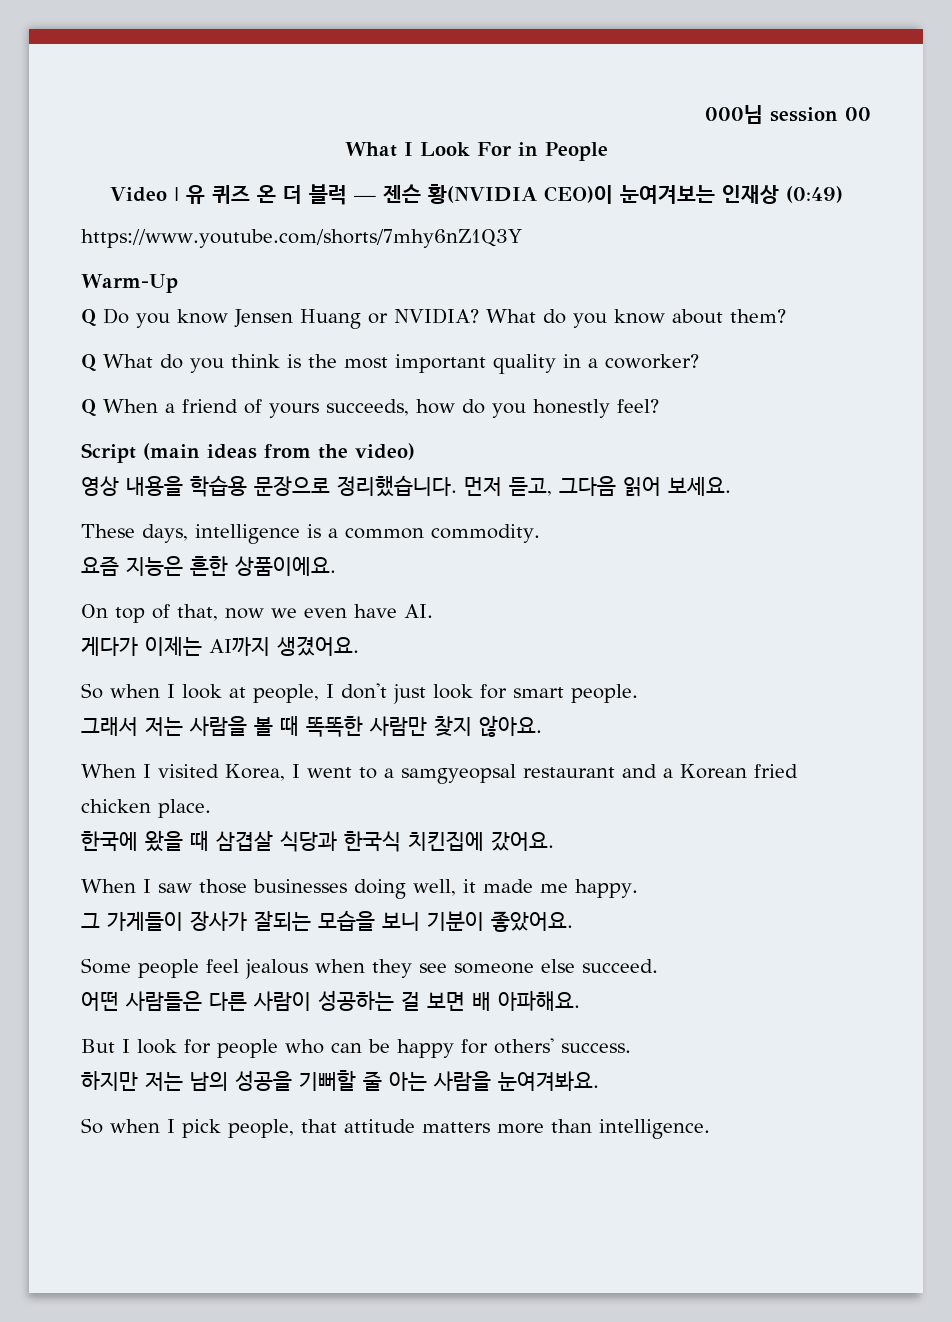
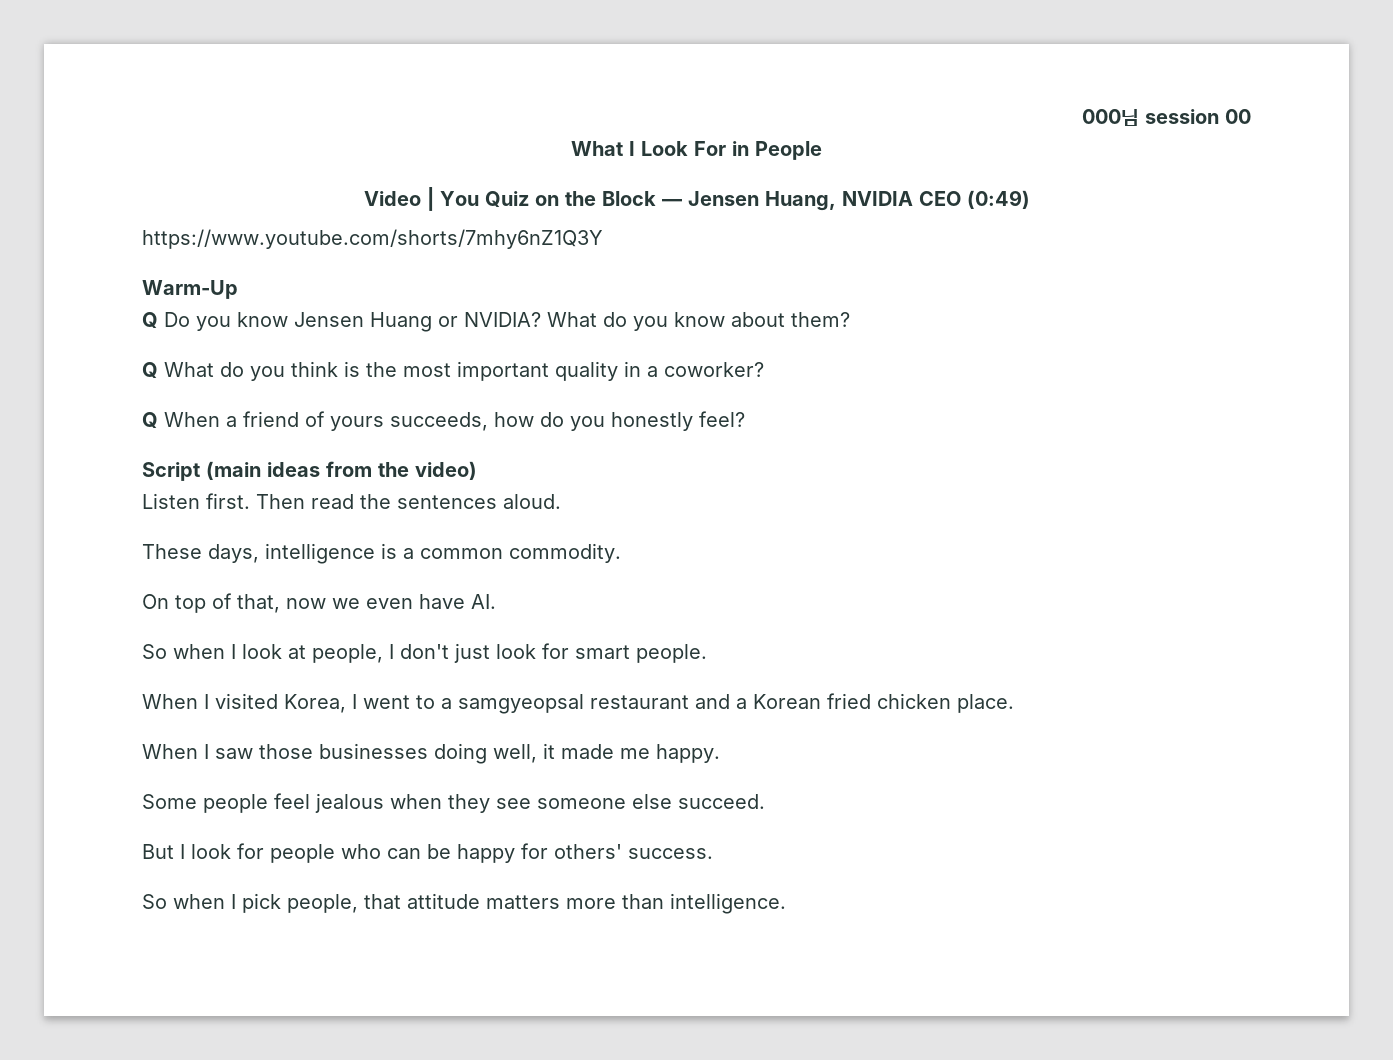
- Video | 유 퀴즈 온 더 블럭 — 젠슨 황(NVIDIA CEO)이 눈여겨보는 인재상 (0:49)
+ Video | You Quiz on the Block — Jensen Huang, NVIDIA CEO (0:49)
- 영상 내용을 학습용 문장으로 정리했습니다. 먼저 듣고, 그다음 읽어 보세요.
+ Listen first. Then read the sentences aloud.
- 요즘 지능은 흔한 상품이에요.
- 게다가 이제는 AI까지 생겼어요.
- 그래서 저는 사람을 볼 때 똑똑한 사람만 찾지 않아요.
- 한국에 왔을 때 삼겹살 식당과 한국식 치킨집에 갔어요.
- 그 가게들이 장사가 잘되는 모습을 보니 기분이 좋았어요.
- 어떤 사람들은 다른 사람이 성공하는 걸 보면 배 아파해요.
- 하지만 저는 남의 성공을 기뻐할 줄 아는 사람을 눈여겨봐요.

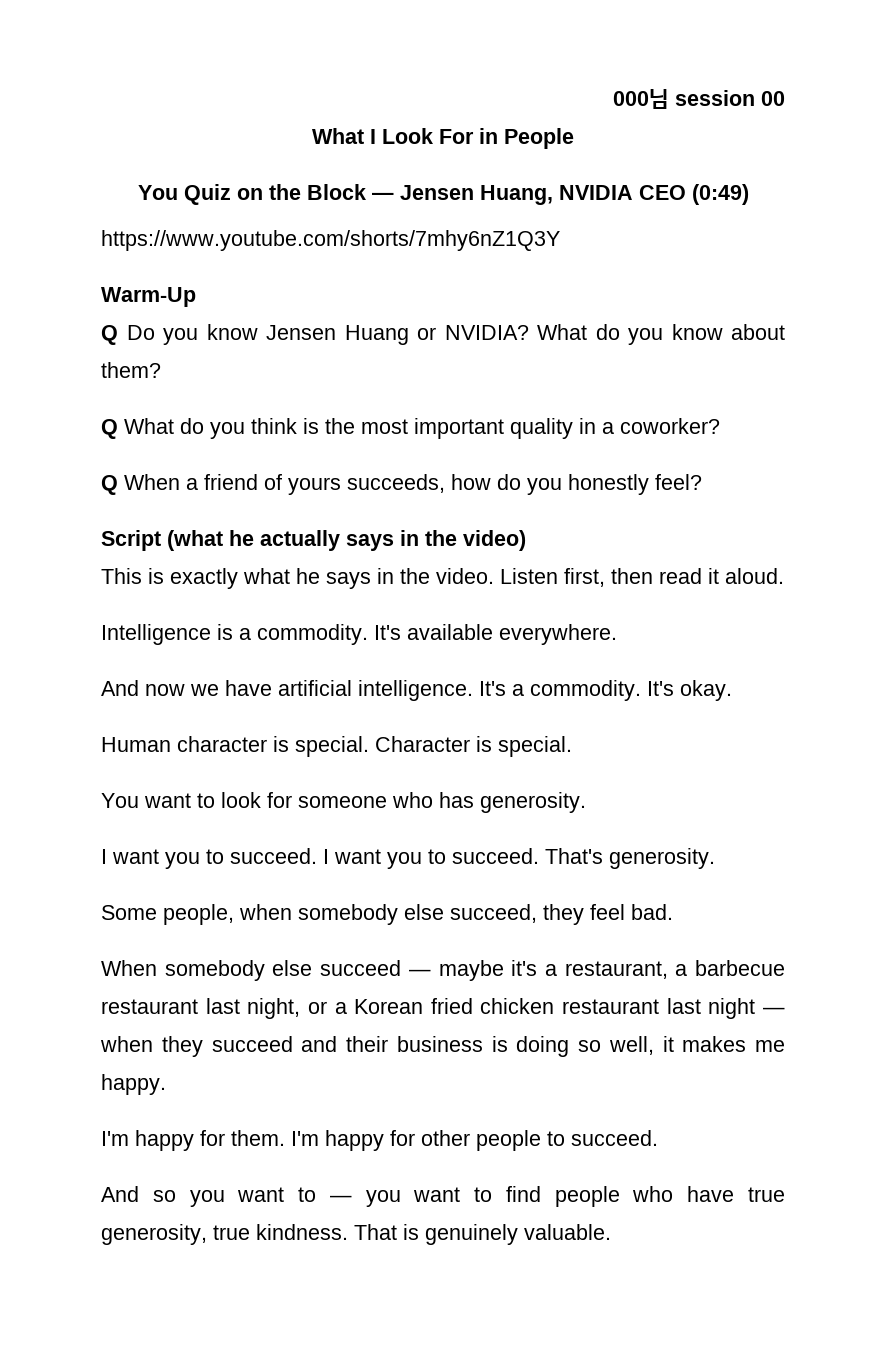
- Video | You Quiz on the Block — Jensen Huang, NVIDIA CEO (0:49)
+ You Quiz on the Block — Jensen Huang, NVIDIA CEO (0:49)
- Script (main ideas from the video)
- Listen first. Then read the sentences aloud.
- These days, intelligence is a common commodity.
- On top of that, now we even have AI.
- So when I look at people, I don't just look for smart people.
- When I visited Korea, I went to a samgyeopsal restaurant and a Korean fried chicken place.
- When I saw those businesses doing well, it made me happy.
+ Script (what he actually says in the video)
+ This is exactly what he says in the video. Listen first, then read it aloud.
+ Intelligence is a commodity. It's available everywhere.
+ And now we have artificial intelligence. It's a commodity. It's okay.
+ Human character is special. Character is special.
+ You want to look for someone who has generosity.
+ I want you to succeed. I want you to succeed. That's generosity.
+ Some people, when somebody else succeed, they feel bad.
+ When somebody else succeed — maybe it's a restaurant, a barbecue restaurant last night, or a Korean fried chicken restaurant last night — when they succeed and their business is doing so well, it makes me happy.
- Some people feel jealous when they see someone else succeed.
- But I look for people who can be happy for others' success.
- So when I pick people, that attitude matters more than intelligence.
+ I'm happy for them. I'm happy for other people to succeed.
+ And so you want to — you want to find people who have true generosity, true kindness. That is genuinely valuable.

